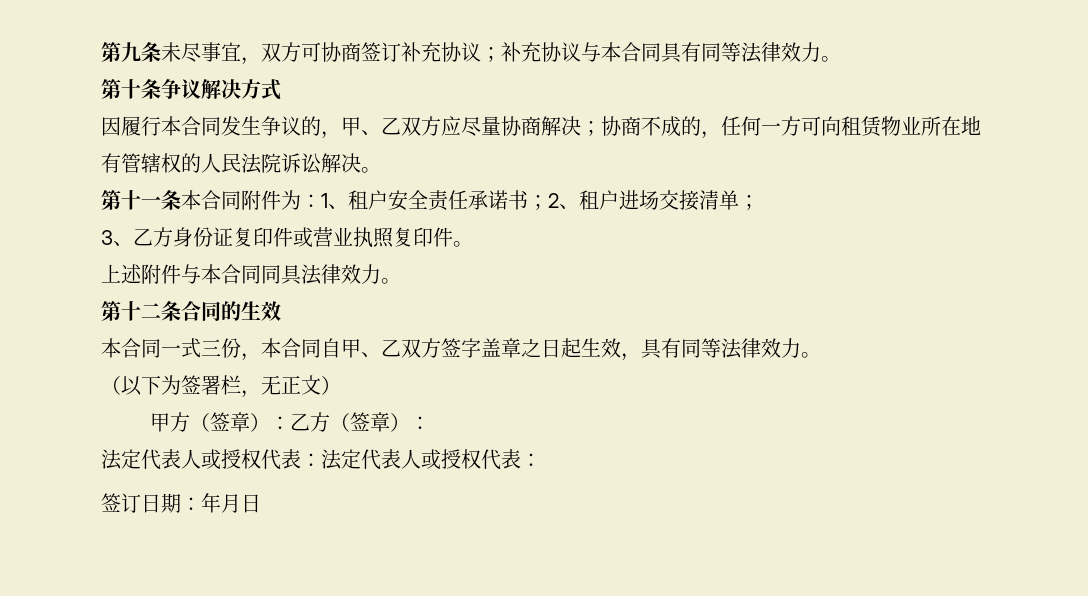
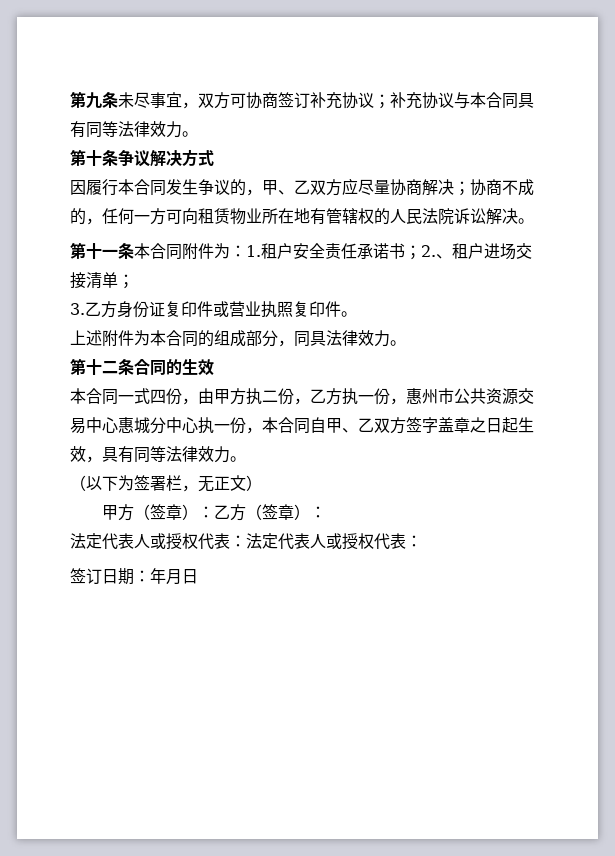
- 第十一条本合同附件为：1、租户安全责任承诺书；2、租户进场交接清单；
+ 第十一条本合同附件为：1.租户安全责任承诺书；2.、租户进场交接清单；
- 3、乙方身份证复印件或营业执照复印件。
+ 3.乙方身份证复印件或营业执照复印件。
- 上述附件与本合同同具法律效力。
+ 上述附件为本合同的组成部分，同具法律效力。
- 本合同一式三份，本合同自甲、乙双方签字盖章之日起生效，具有同等法律效力。
+ 本合同一式四份，由甲方执二份，乙方执一份，惠州市公共资源交易中心惠城分中心执一份，本合同自甲、乙双方签字盖章之日起生效，具有同等法律效力。

